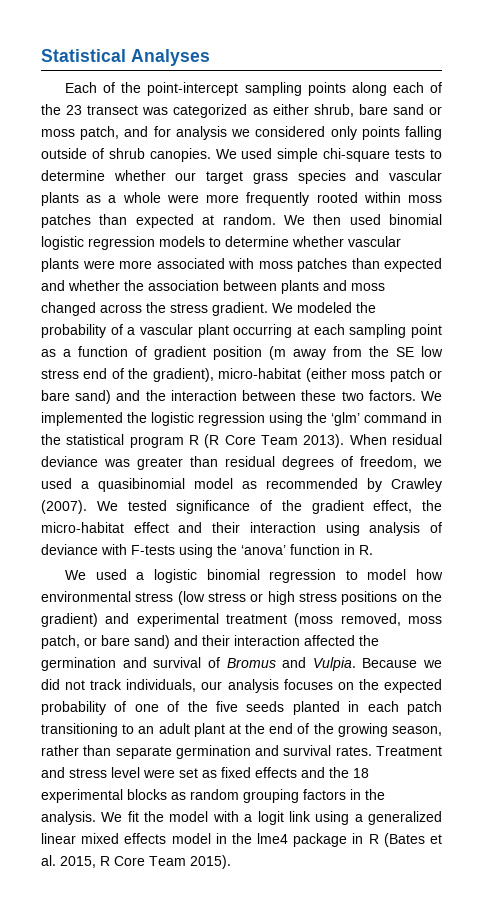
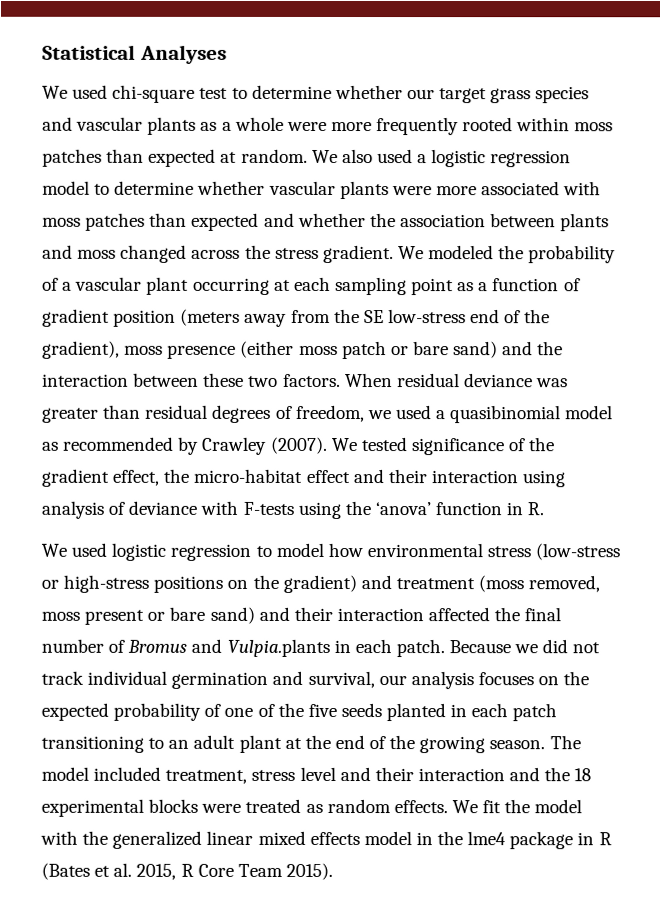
- Each of the point-intercept sampling points along each of the 23 transect was categorized as either shrub, bare sand or moss patch, and for analysis we considered only points falling outside of shrub canopies. We used simple chi-square tests to determine whether our target grass species and vascular plants as a whole were more frequently rooted within moss patches than expected at random.
+ We used chi-square test to determine whether our target grass species and vascular plants as a whole were more frequently rooted within moss patches than expected at random.
- We then used binomial logistic regression models to determine whether vascular plants were more associated with moss patches than expected and whether the association between plants and moss changed across the stress gradient.
+ We also used a logistic regression model to determine whether vascular plants were more associated with moss patches than expected and whether the association between plants and moss changed across the stress gradient.
- We modeled the probability of a vascular plant occurring at each sampling point as a function of gradient position (m away from the SE low stress end of the gradient), micro-habitat (either moss patch or bare sand) and the interaction between these two factors.
+ We modeled the probability of a vascular plant occurring at each sampling point as a function of gradient position (meters away from the SE low-stress end of the gradient), moss presence (either moss patch or bare sand) and the interaction between these two factors.
- We implemented the logistic regression using the ‘glm’ command in the statistical program R (R Core Team 2013).
- We used a logistic binomial regression to model how environmental stress (low stress or high stress positions on the gradient) and experimental treatment (moss removed, moss patch, or bare sand) and their interaction affected the germination and survival of Bromus and Vulpia.
+ We used logistic regression to model how environmental stress (low-stress or high-stress positions on the gradient) and treatment (moss removed, moss present or bare sand) and their interaction affected the final number of Bromus and Vulpia.plants in each patch.
- Because we did not track individuals, our analysis focuses on the expected probability of one of the five seeds planted in each patch transitioning to an adult plant at the end of the growing season, rather than separate germination and survival rates. Treatment and stress level were set as fixed effects and the 18 experimental blocks as random grouping factors in the analysis.
+ Because we did not track individual germination and survival, our analysis focuses on the expected probability of one of the five seeds planted in each patch transitioning to an adult plant at the end of the growing season. The model included treatment, stress level and their interaction and the 18 experimental blocks were treated as random effects.
- We fit the model with a logit link using a generalized linear mixed effects model in the lme4 package in R (Bates et al. 2015, R Core Team 2015).
+ We fit the model with the generalized linear mixed effects model in the lme4 package in R (Bates et al. 2015, R Core Team 2015).

